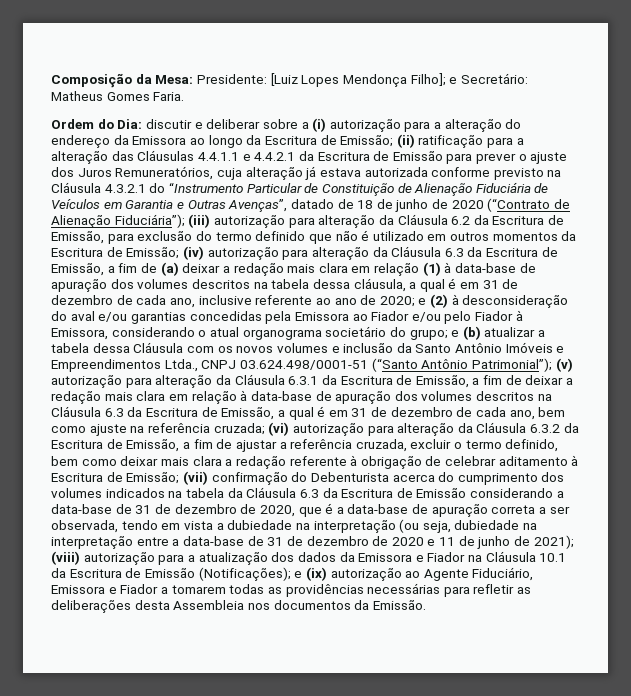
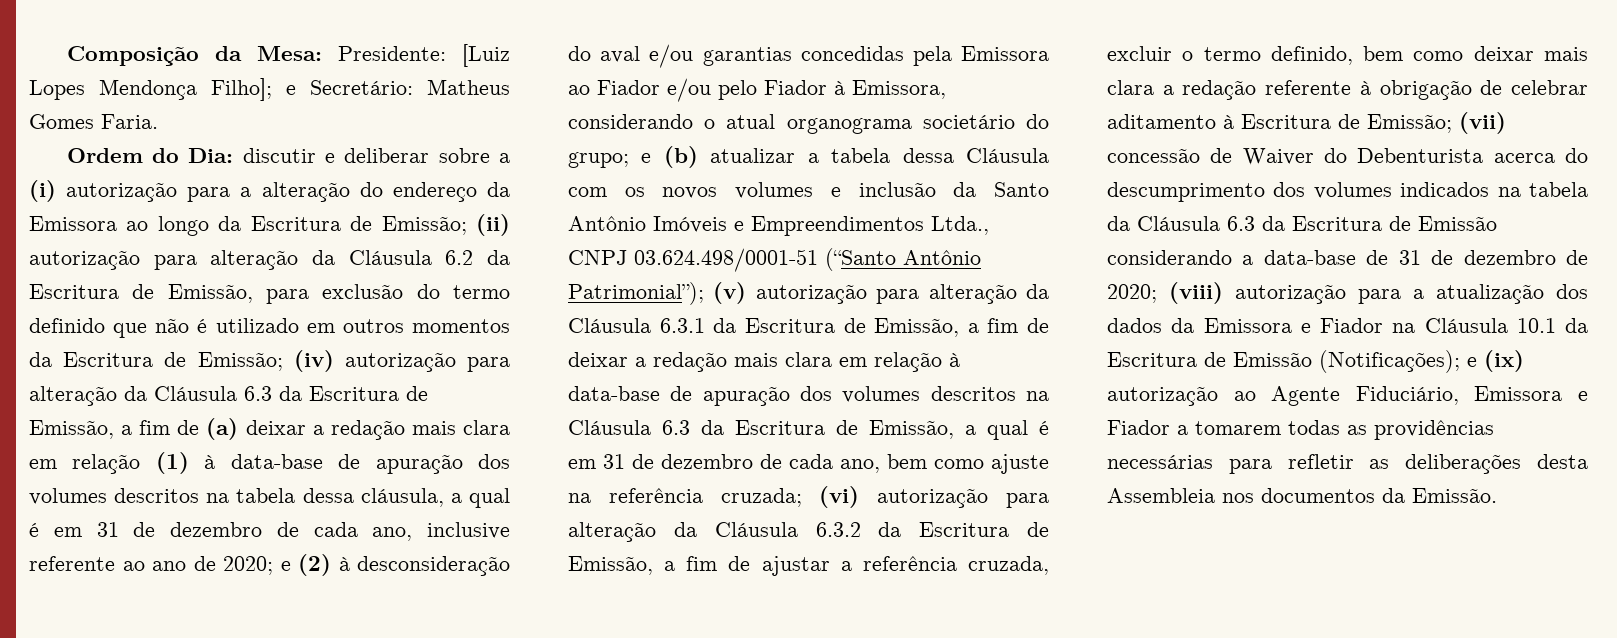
- (ii) ratificação para a alteração das Cláusulas 4.4.1.1 e 4.4.2.1 da Escritura de Emissão para prever o ajuste dos Juros Remuneratórios, cuja alteração já estava autorizada conforme previsto na Cláusula 4.3.2.1 do “Instrumento Particular de Constituição de Alienação Fiduciária de Veículos em Garantia e Outras Avenças”, datado de 18 de junho de 2020 (“Contrato de Alienação Fiduciária”); (iii) autorização para alteração da Cláusula 6.2 da Escritura de Emissão, para exclusão do termo definido que não é utilizado em outros momentos da Escritura de Emissão;
+ (ii) autorização para alteração da Cláusula 6.2 da Escritura de Emissão, para exclusão do termo definido que não é utilizado em outros momentos da Escritura de Emissão;
- (vii) confirmação do Debenturista acerca do cumprimento dos volumes indicados na tabela da Cláusula 6.3 da Escritura de Emissão considerando a data-base de 31 de dezembro de 2020, que é a data-base de apuração correta a ser observada, tendo em vista a dubiedade na interpretação (ou seja, dubiedade na interpretação entre a data-base de 31 de dezembro de 2020 e 11 de junho de 2021);
+ (vii) concessão de Waiver do Debenturista acerca do descumprimento dos volumes indicados na tabela da Cláusula 6.3 da Escritura de Emissão considerando a data-base de 31 de dezembro de 2020;

